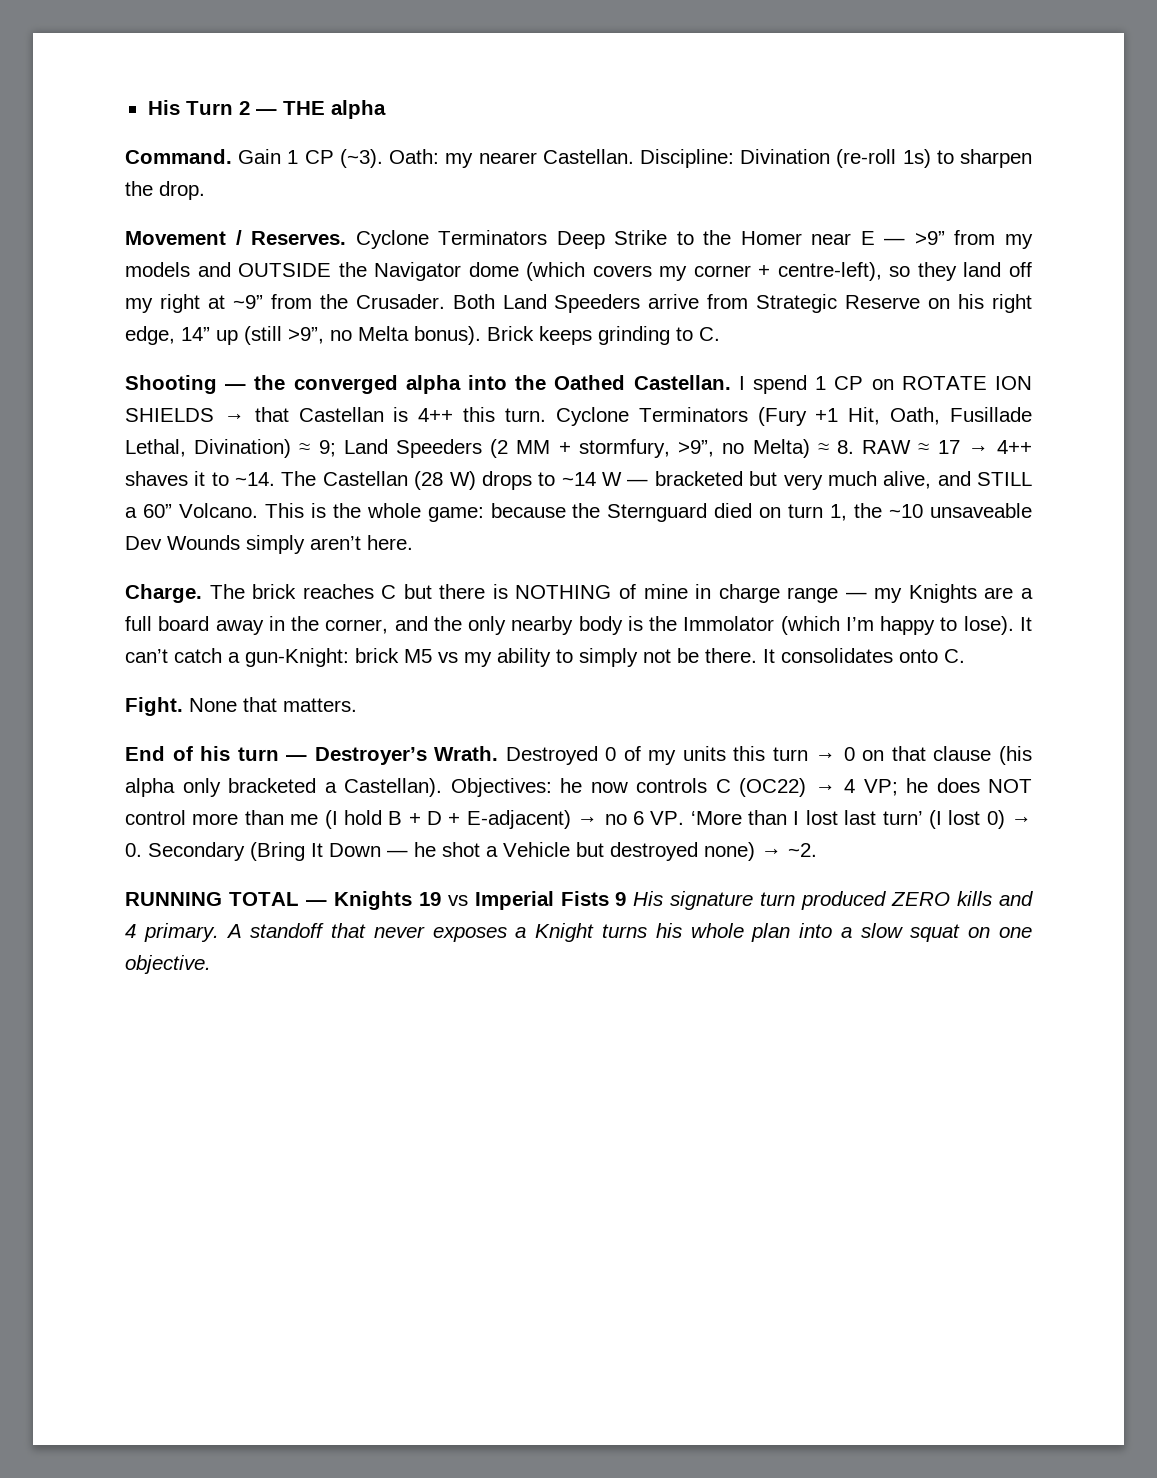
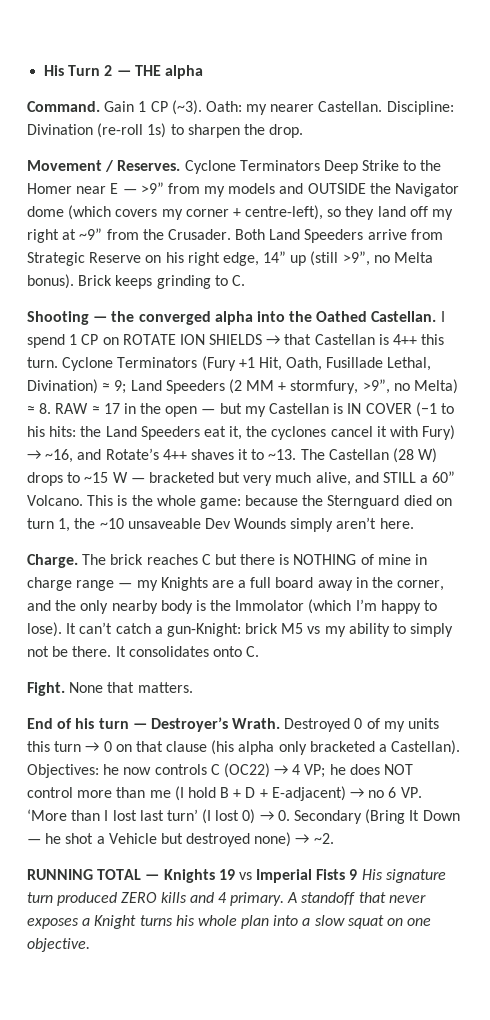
- Cyclone Terminators (Fury +1 Hit, Oath, Fusillade Lethal, Divination) ≈ 9; Land Speeders (2 MM + stormfury, >9”, no Melta) ≈ 8. RAW ≈ 17 → 4++ shaves it to ~14.
+ Cyclone Terminators (Fury +1 Hit, Oath, Fusillade Lethal, Divination) ≈ 9; Land Speeders (2 MM + stormfury, >9”, no Melta) ≈ 8. RAW ≈ 17 in the open — but my Castellan is IN COVER (−1 to his hits: the Land Speeders eat it, the cyclones cancel it with Fury) → ~16, and Rotate’s 4++ shaves it to ~13.
- The Castellan (28 W) drops to ~14 W — bracketed but very much alive, and STILL a 60” Volcano.
+ The Castellan (28 W) drops to ~15 W — bracketed but very much alive, and STILL a 60” Volcano.

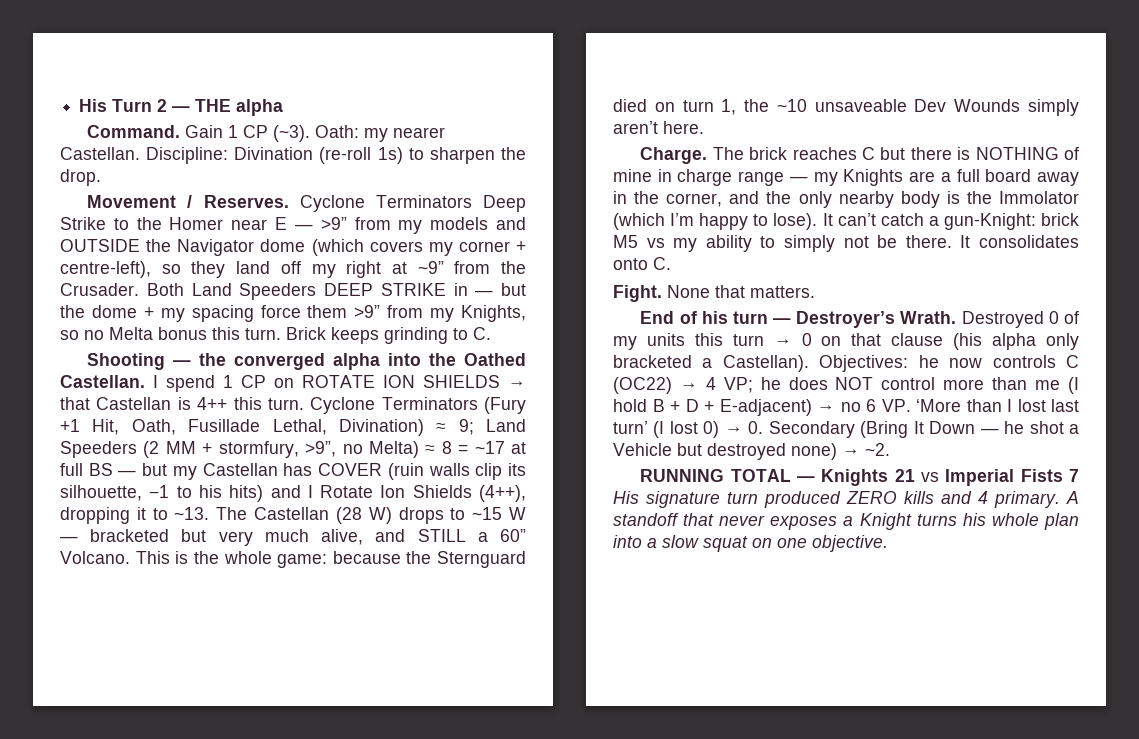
- Both Land Speeders arrive from Strategic Reserve on his right edge, 14” up (still >9”, no Melta bonus).
+ Both Land Speeders DEEP STRIKE in — but the dome + my spacing force them >9” from my Knights, so no Melta bonus this turn.
- Cyclone Terminators (Fury +1 Hit, Oath, Fusillade Lethal, Divination) ≈ 9; Land Speeders (2 MM + stormfury, >9”, no Melta) ≈ 8. RAW ≈ 17 in the open — but my Castellan is IN COVER (−1 to his hits: the Land Speeders eat it, the cyclones cancel it with Fury) → ~16, and Rotate’s 4++ shaves it to ~13.
+ Cyclone Terminators (Fury +1 Hit, Oath, Fusillade Lethal, Divination) ≈ 9; Land Speeders (2 MM + stormfury, >9”, no Melta) ≈ 8 = ~17 at full BS — but my Castellan has COVER (ruin walls clip its silhouette, −1 to his hits) and I Rotate Ion Shields (4++), dropping it to ~13.
- RUNNING TOTAL — Knights 19 vs Imperial Fists 9 His signature turn produced ZERO kills and 4 primary.
+ RUNNING TOTAL — Knights 21 vs Imperial Fists 7 His signature turn produced ZERO kills and 4 primary.

